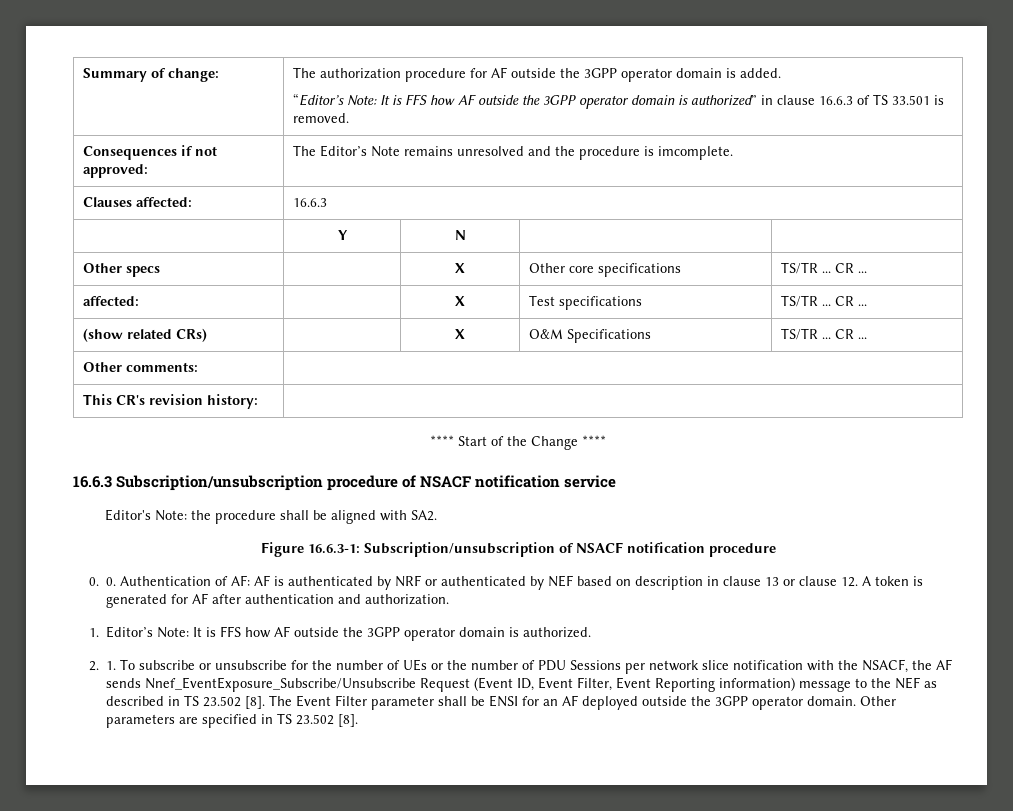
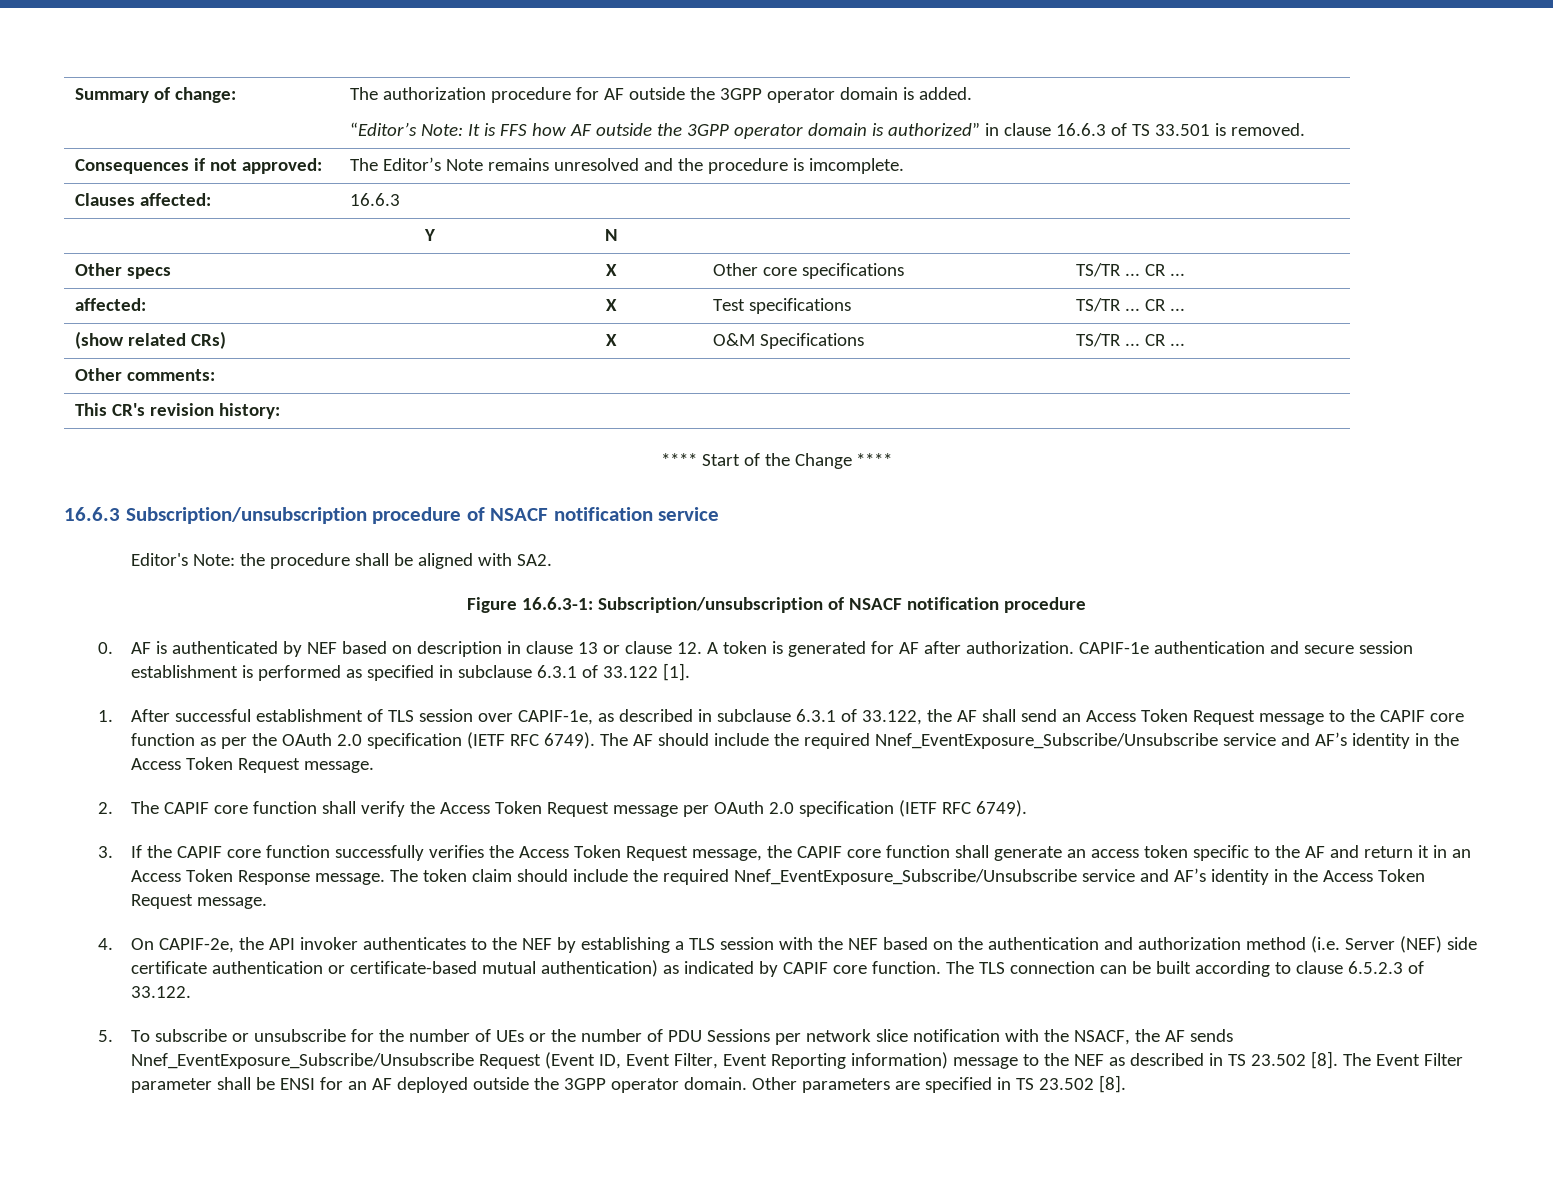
- 0. 0. Authentication of AF: AF is authenticated by NRF or authenticated by NEF based on description in clause 13 or clause 12. A token is generated for AF after authentication and authorization.
- 1. Editor’s Note: It is FFS how AF outside the 3GPP operator domain is authorized.
- 2. 1. To subscribe or unsubscribe for the number of UEs or the number of PDU Sessions per network slice notification with the NSACF, the AF sends Nnef_EventExposure_Subscribe/Unsubscribe Request (Event ID, Event Filter, Event Reporting information) message to the NEF as described in TS 23.502 [8].
+ 0. AF is authenticated by NEF based on description in clause 13 or clause 12. A token is generated for AF after authorization. CAPIF-1e authentication and secure session establishment is performed as specified in subclause 6.3.1 of 33.122 [1].
+ 1. After successful establishment of TLS session over CAPIF-1e, as described in subclause 6.3.1 of 33.122, the AF shall send an Access Token Request message to the CAPIF core function as per the OAuth 2.0 specification (IETF RFC 6749). The AF should include the required Nnef_EventExposure_Subscribe/Unsubscribe service and AF’s identity in the Access Token Request message.
+ 2. The CAPIF core function shall verify the Access Token Request message per OAuth 2.0 specification (IETF RFC 6749).
+ 3. If the CAPIF core function successfully verifies the Access Token Request message, the CAPIF core function shall generate an access token specific to the AF and return it in an Access Token Response message. The token claim should include the required Nnef_EventExposure_Subscribe/Unsubscribe service and AF’s identity in the Access Token Request message.
+ 4. On CAPIF-2e, the API invoker authenticates to the NEF by establishing a TLS session with the NEF based on the authentication and authorization method (i.e. Server (NEF) side certificate authentication or certificate-based mutual authentication) as indicated by CAPIF core function. The TLS connection can be built according to clause 6.5.2.3 of 33.122.
+ 5. To subscribe or unsubscribe for the number of UEs or the number of PDU Sessions per network slice notification with the NSACF, the AF sends Nnef_EventExposure_Subscribe/Unsubscribe Request (Event ID, Event Filter, Event Reporting information) message to the NEF as described in TS 23.502 [8].

